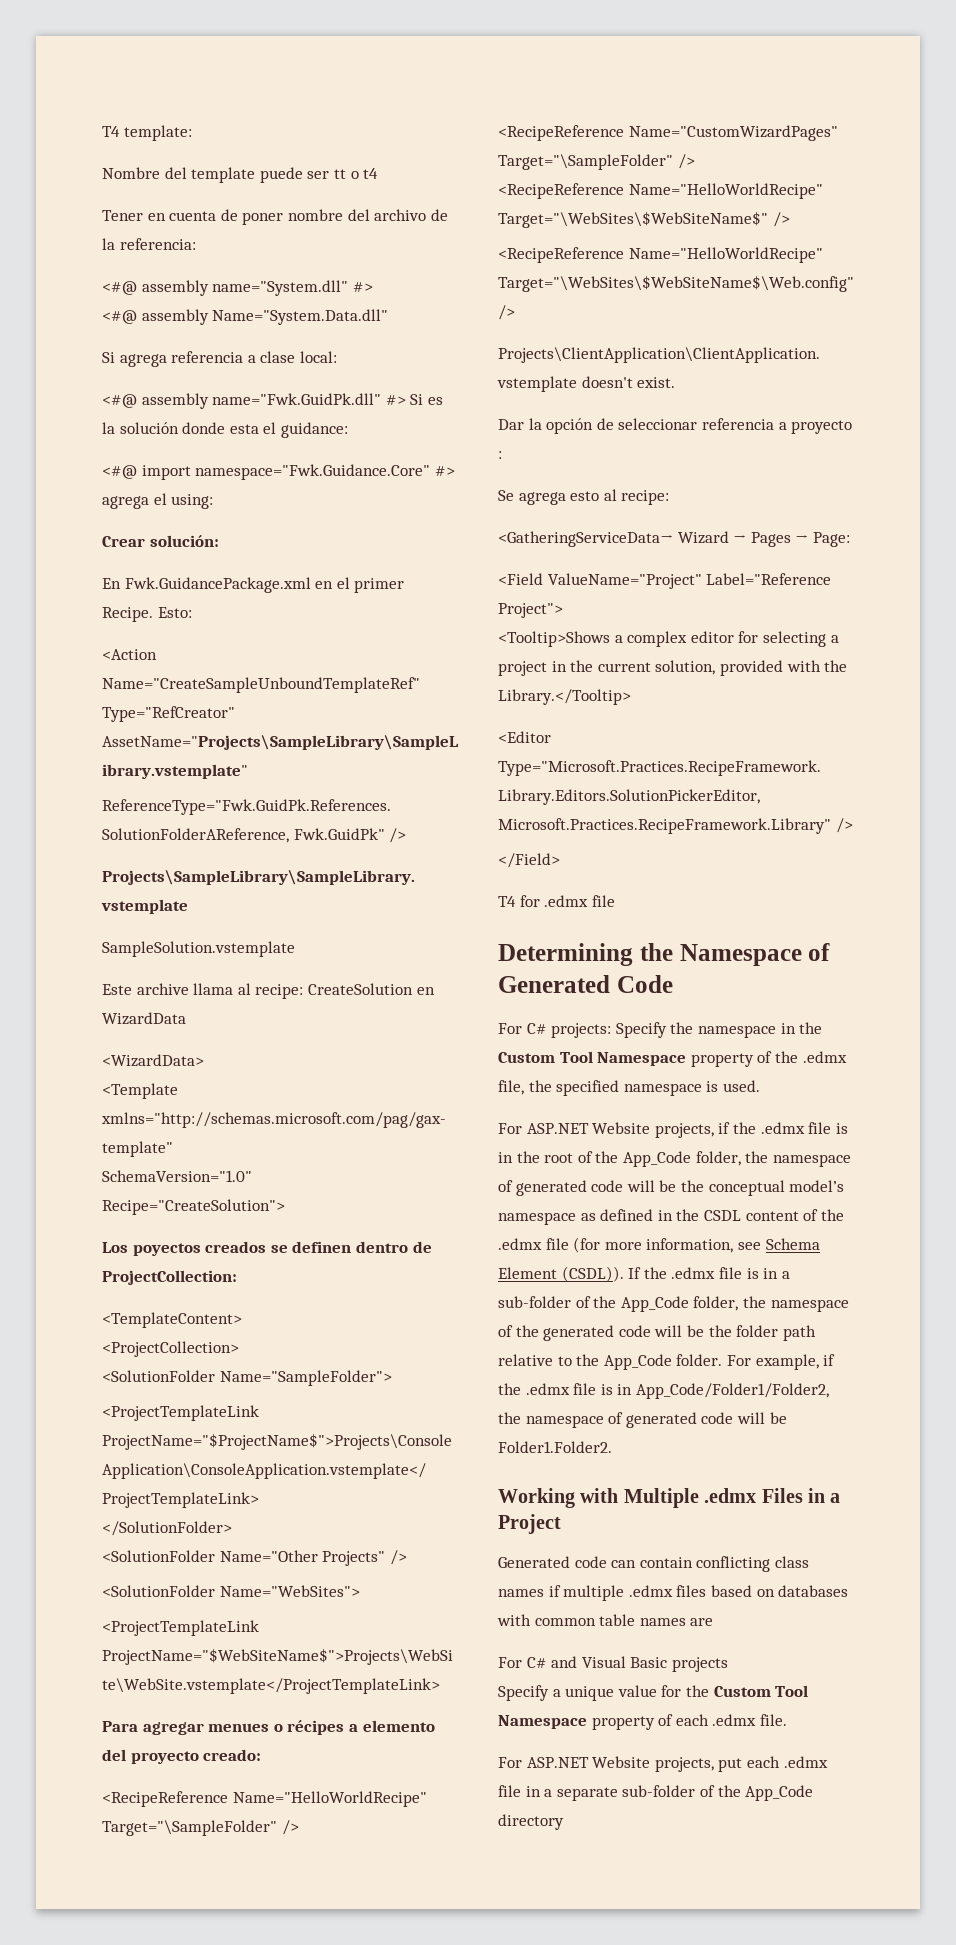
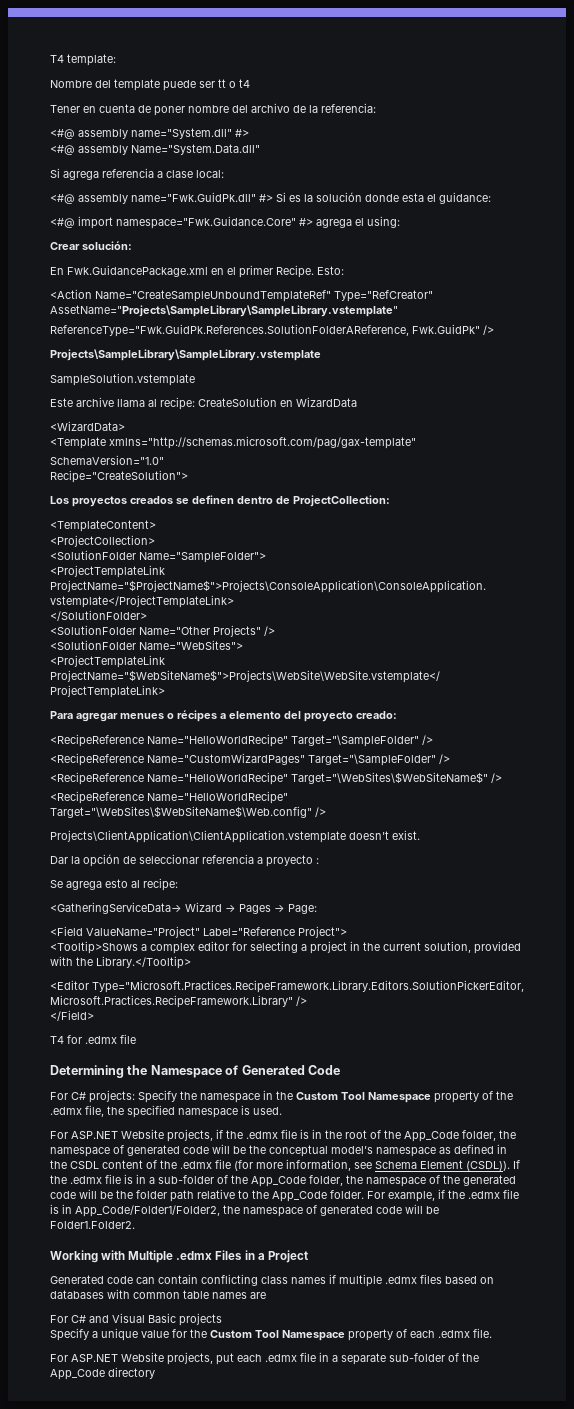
- Los poyectos creados se definen dentro de ProjectCollection:
+ Los proyectos creados se definen dentro de ProjectCollection:

